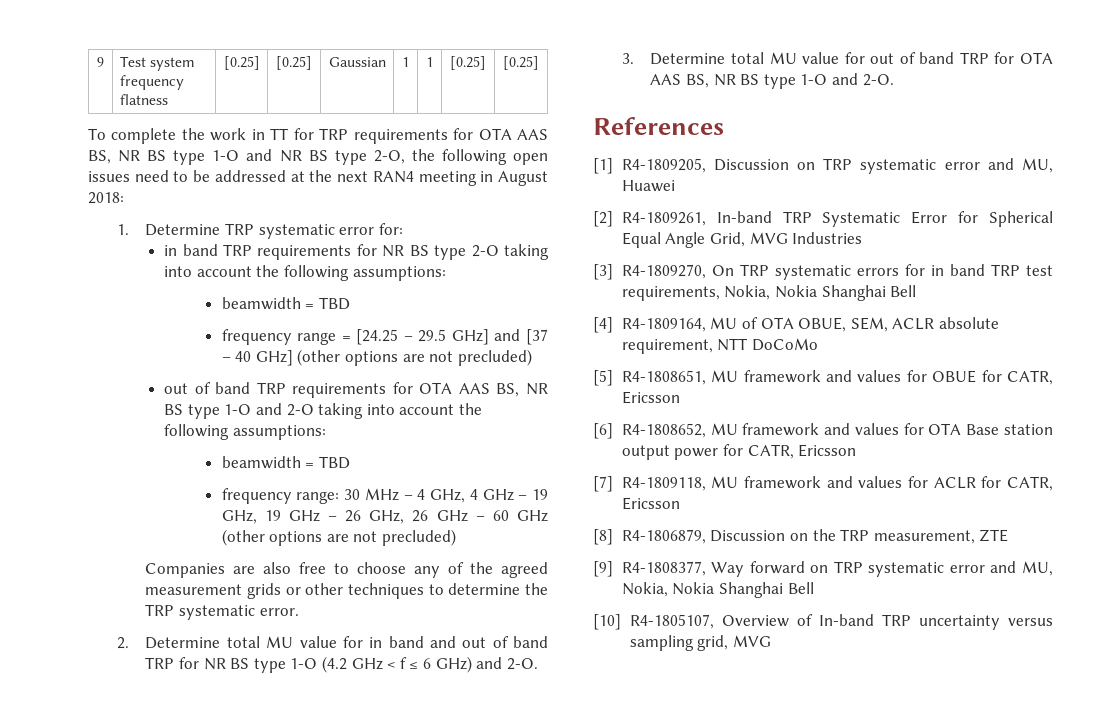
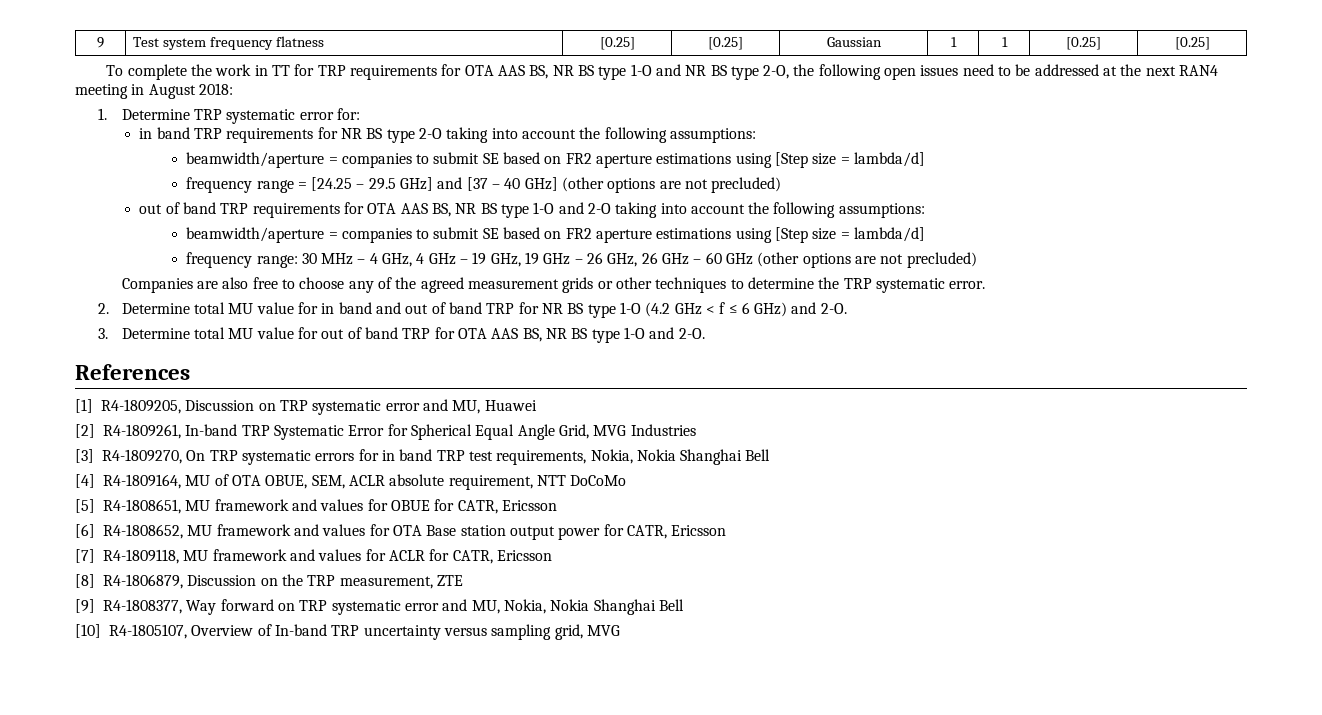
  in band TRP requirements for NR BS type 2-O taking into account the following assumptions:
- beamwidth = TBD
+ beamwidth/aperture = companies to submit SE based on FR2 aperture estimations using [Step size = lambda/d]
  out of band TRP requirements for OTA AAS BS, NR BS type 1-O and 2-O taking into account the following assumptions:
- beamwidth = TBD
+ beamwidth/aperture = companies to submit SE based on FR2 aperture estimations using [Step size = lambda/d]

